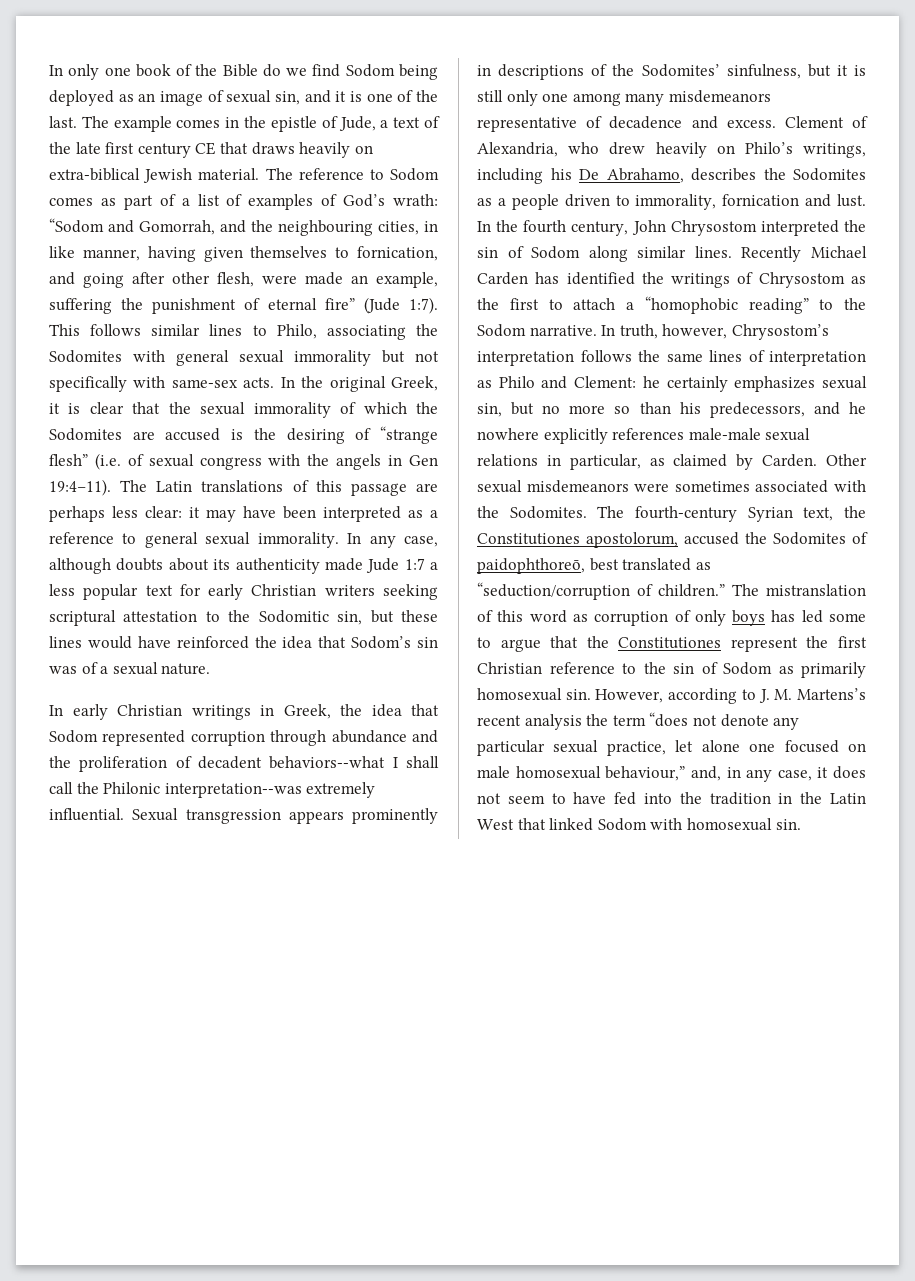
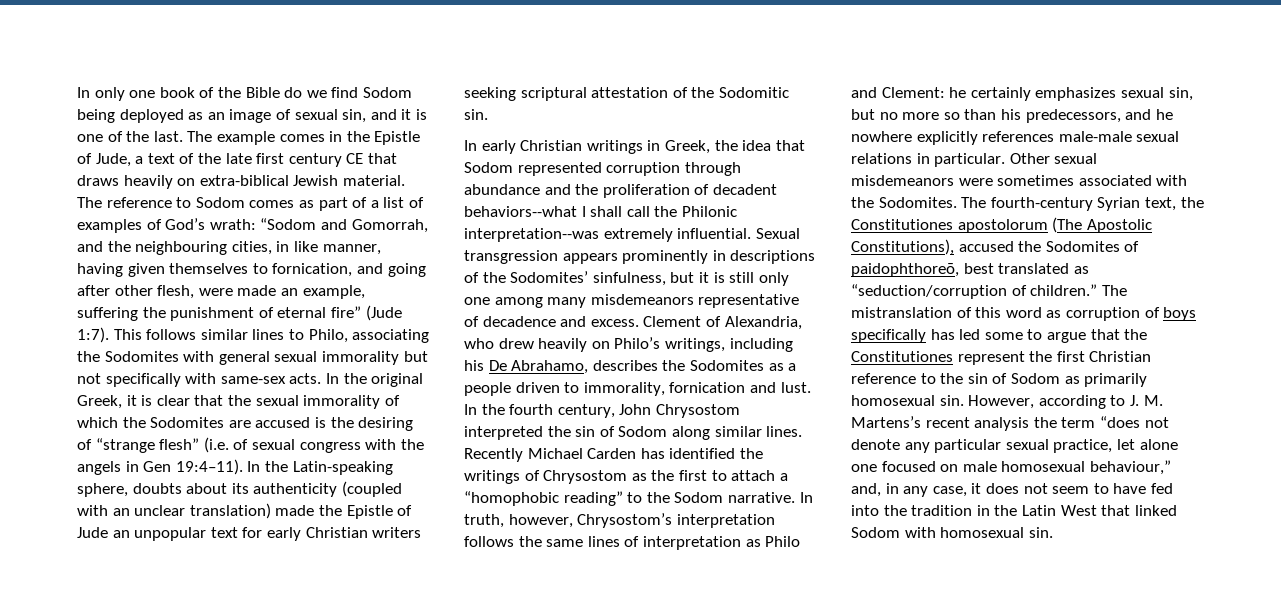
- The example comes in the epistle of Jude, a text of the late first century CE that draws heavily on extra-biblical Jewish material.
+ The example comes in the Epistle of Jude, a text of the late first century CE that draws heavily on extra-biblical Jewish material.
- The Latin translations of this passage are perhaps less clear: it may have been interpreted as a reference to general sexual immorality. In any case, although doubts about its authenticity made Jude 1:7 a less popular text for early Christian writers seeking scriptural attestation to the Sodomitic sin, but these lines would have reinforced the idea that Sodom’s sin was of a sexual nature.
+ In the Latin-speaking sphere, doubts about its authenticity (coupled with an unclear translation) made the Epistle of Jude an unpopular text for early Christian writers seeking scriptural attestation of the Sodomitic sin.
- In truth, however, Chrysostom’s interpretation follows the same lines of interpretation as Philo and Clement: he certainly emphasizes sexual sin, but no more so than his predecessors, and he nowhere explicitly references male-male sexual relations in particular, as claimed by Carden.
+ In truth, however, Chrysostom’s interpretation follows the same lines of interpretation as Philo and Clement: he certainly emphasizes sexual sin, but no more so than his predecessors, and he nowhere explicitly references male-male sexual relations in particular.
- The fourth-century Syrian text, the Constitutiones apostolorum, accused the Sodomites of paidophthoreō, best translated as “seduction/corruption of children.”
+ The fourth-century Syrian text, the Constitutiones apostolorum (The Apostolic Constitutions), accused the Sodomites of paidophthoreō, best translated as “seduction/corruption of children.”
- The mistranslation of this word as corruption of only boys has led some to argue that the Constitutiones represent the first Christian reference to the sin of Sodom as primarily homosexual sin.
+ The mistranslation of this word as corruption of boys specifically has led some to argue that the Constitutiones represent the first Christian reference to the sin of Sodom as primarily homosexual sin.

